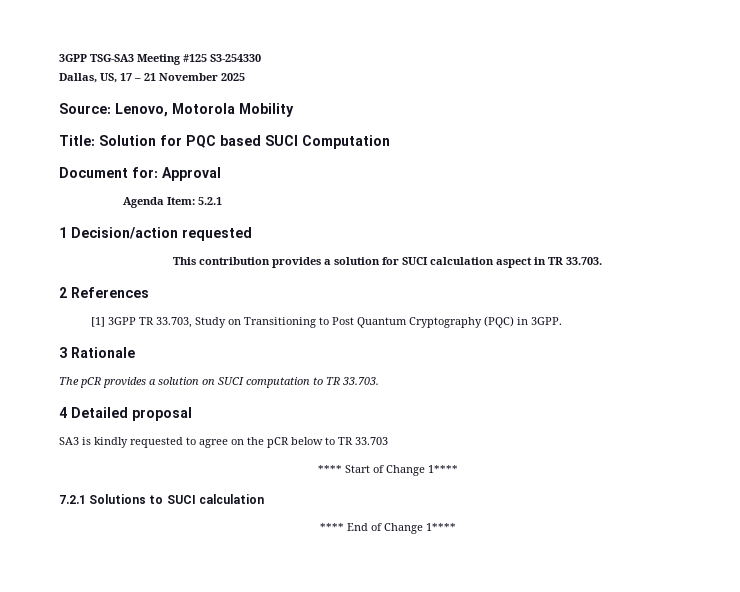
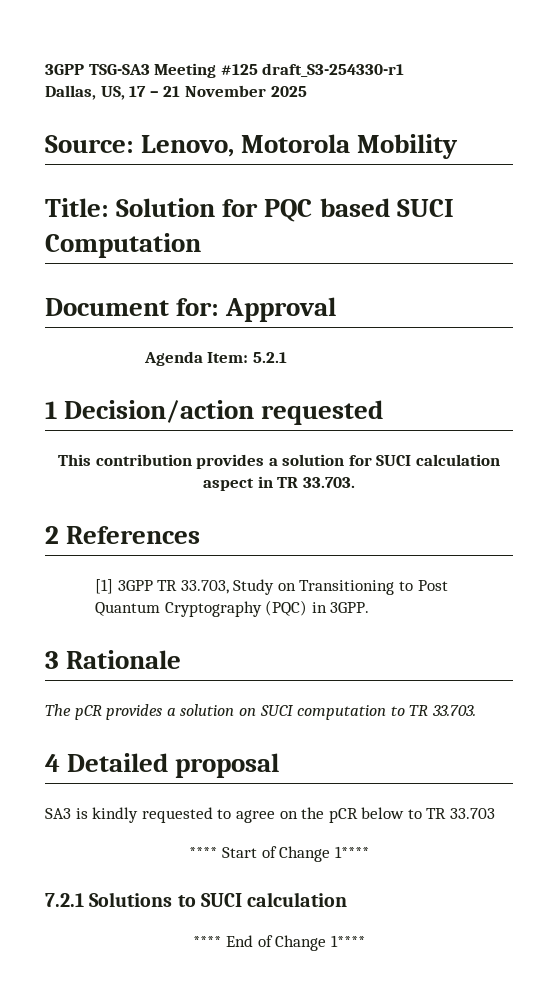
- 3GPP TSG-SA3 Meeting #125 S3-254330
+ 3GPP TSG-SA3 Meeting #125 draft_S3-254330-r1

